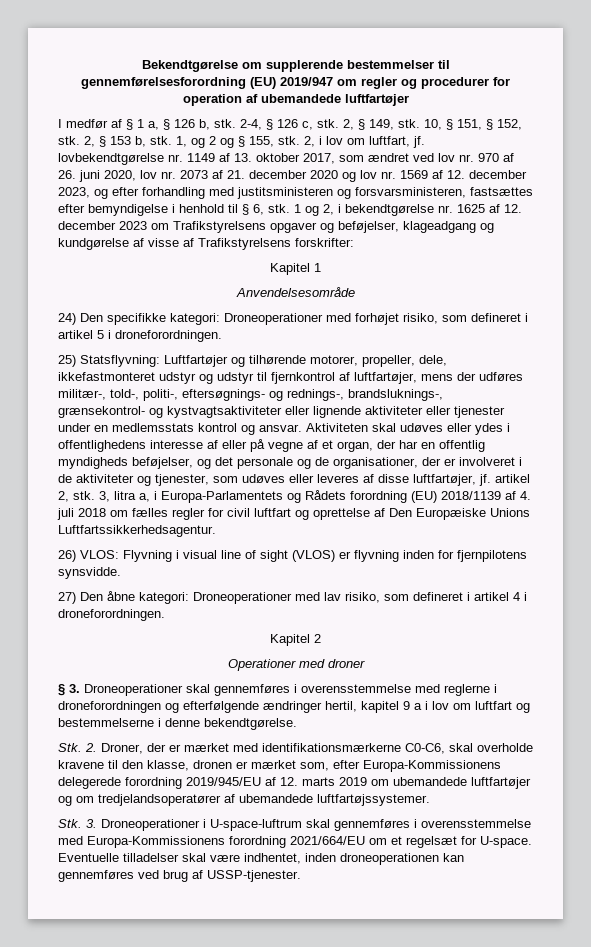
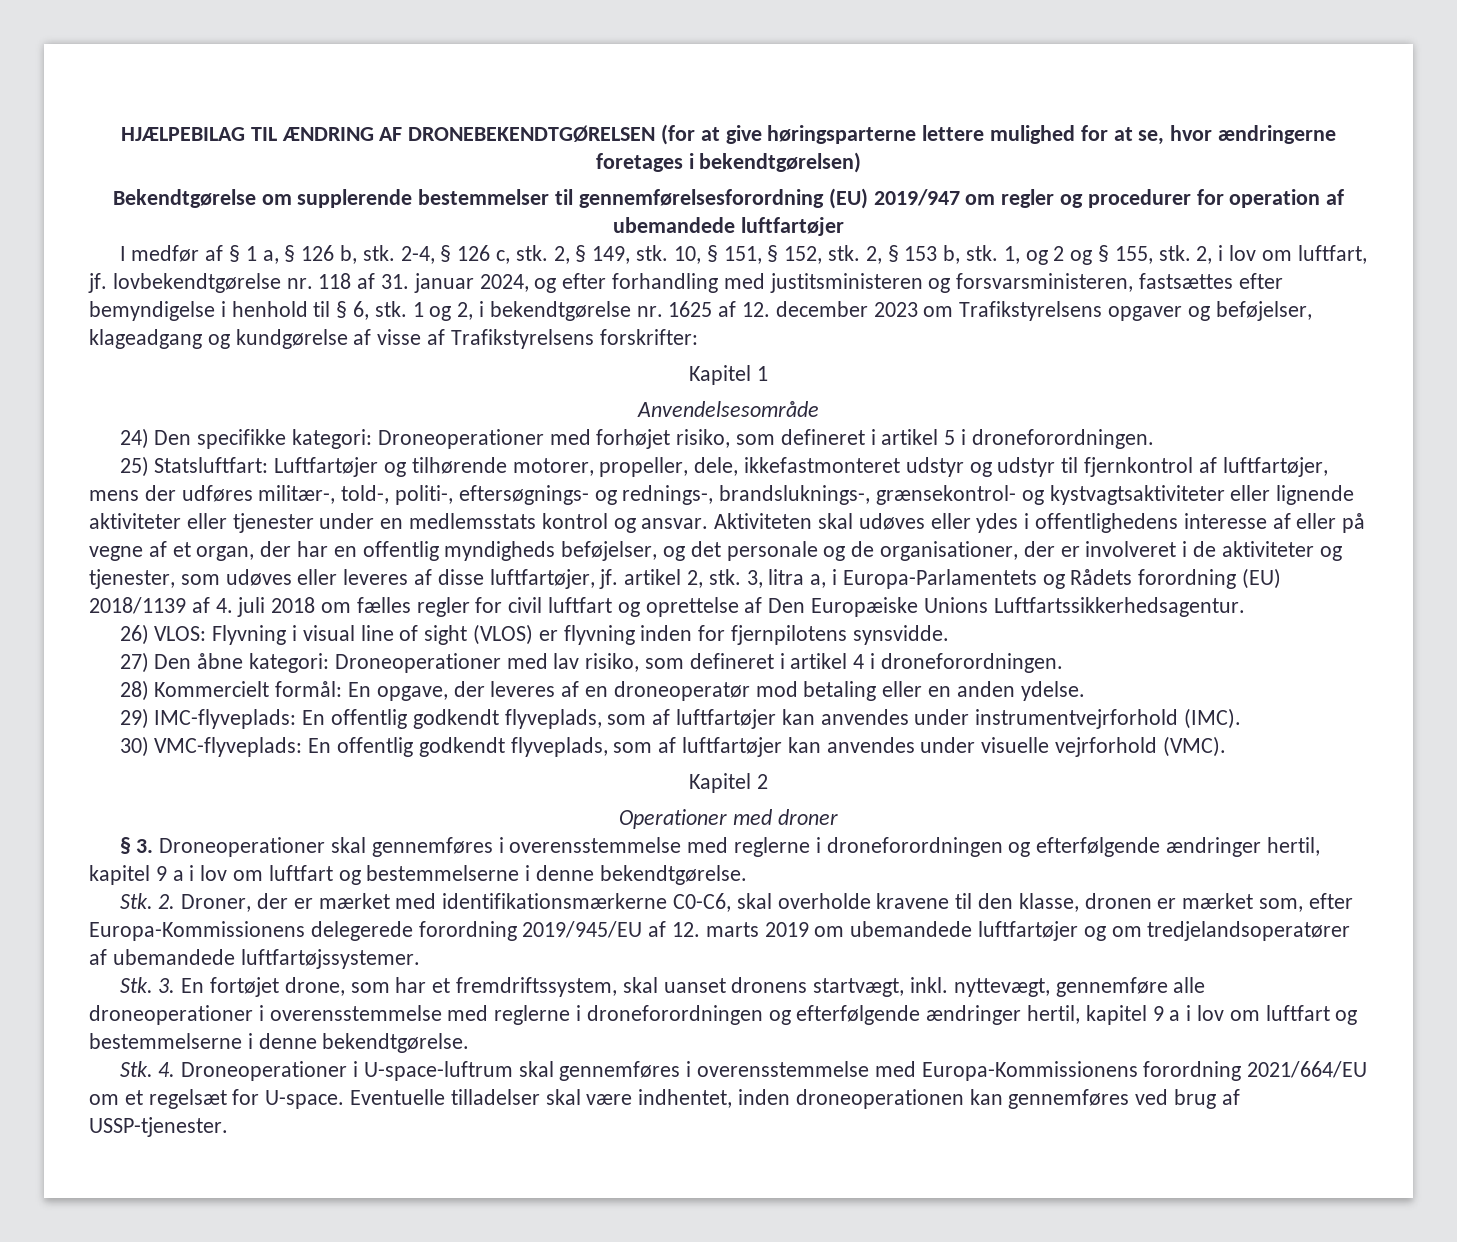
+ HJÆLPEBILAG TIL ÆNDRING AF DRONEBEKENDTGØRELSEN (for at give høringsparterne lettere mulighed for at se, hvor ændringerne foretages i bekendtgørelsen)
- 2, i lov om luftfart, jf. lovbekendtgørelse nr. 1149 af 13. oktober 2017, som ændret ved lov nr. 970 af 26. juni 2020, lov nr. 2073 af 21. december 2020 og lov nr. 1569 af 12. december 2023, og efter forhandling med justitsministeren og forsvarsministeren, fastsættes efter bemyndigelse i henhold til § 6, stk.
+ 2, i lov om luftfart, jf. lovbekendtgørelse nr. 118 af 31. januar 2024, og efter forhandling med justitsministeren og forsvarsministeren, fastsættes efter bemyndigelse i henhold til § 6, stk.
- 25) Statsflyvning: Luftfartøjer og tilhørende motorer, propeller, dele, ikkefastmonteret udstyr og udstyr til fjernkontrol af luftfartøjer, mens der udføres militær-, told-, politi-, eftersøgnings- og rednings-, brandsluknings-, grænsekontrol- og kystvagtsaktiviteter eller lignende aktiviteter eller tjenester under en medlemsstats kontrol og ansvar.
+ 25) Statsluftfart: Luftfartøjer og tilhørende motorer, propeller, dele, ikkefastmonteret udstyr og udstyr til fjernkontrol af luftfartøjer, mens der udføres militær-, told-, politi-, eftersøgnings- og rednings-, brandsluknings-, grænsekontrol- og kystvagtsaktiviteter eller lignende aktiviteter eller tjenester under en medlemsstats kontrol og ansvar.
+ 28) Kommercielt formål: En opgave, der leveres af en droneoperatør mod betaling eller en anden ydelse.
+ 29) IMC-flyveplads: En offentlig godkendt flyveplads, som af luftfartøjer kan anvendes under instrumentvejrforhold (IMC).
+ 30) VMC-flyveplads: En offentlig godkendt flyveplads, som af luftfartøjer kan anvendes under visuelle vejrforhold (VMC).
- Stk. 3. Droneoperationer i U-space-luftrum skal gennemføres i overensstemmelse med Europa-Kommissionens forordning 2021/664/EU om et regelsæt for U-space.
+ Stk. 3. En fortøjet drone, som har et fremdriftssystem, skal uanset dronens startvægt, inkl. nyttevægt, gennemføre alle droneoperationer i overensstemmelse med reglerne i droneforordningen og efterfølgende ændringer hertil, kapitel 9 a i lov om luftfart og bestemmelserne i denne bekendtgørelse.
+ Stk. 4. Droneoperationer i U-space-luftrum skal gennemføres i overensstemmelse med Europa-Kommissionens forordning 2021/664/EU om et regelsæt for U-space.

